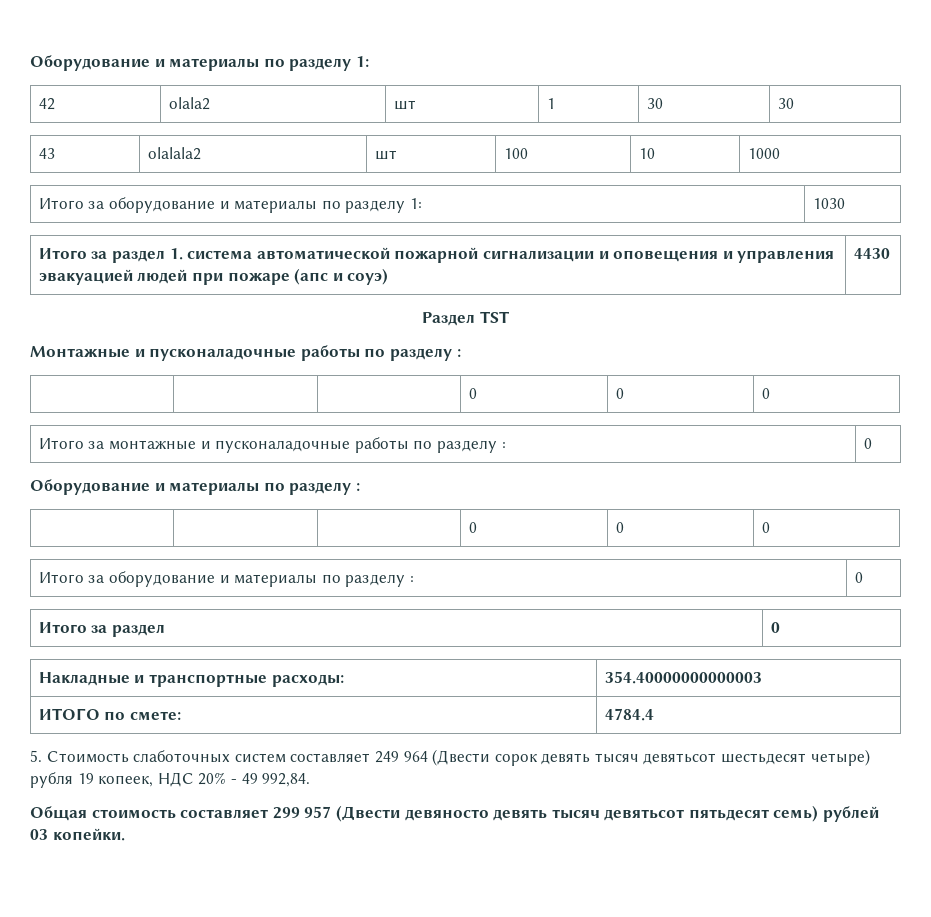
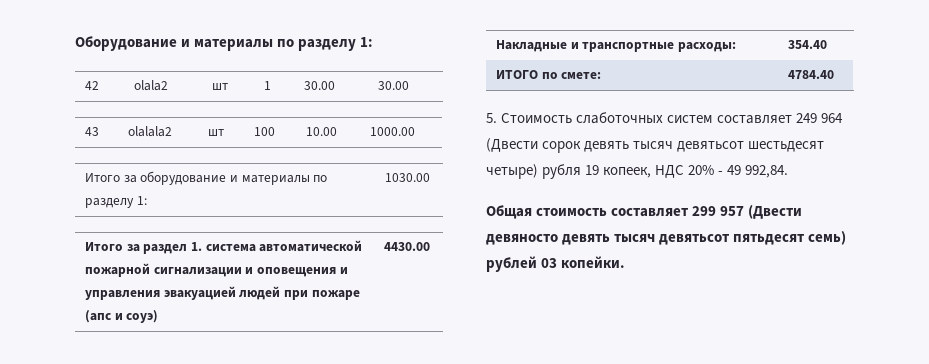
- 42 | olala2 | шт | 1 | 30 | 30
+ 42 | olala2 | шт | 1 | 30.00 | 30.00
- 43 | olalala2 | шт | 100 | 10 | 1000
+ 43 | olalala2 | шт | 100 | 10.00 | 1000.00
- Итого за оборудование и материалы по разделу 1: | 1030
+ Итого за оборудование и материалы по разделу 1: | 1030.00
- Итого за раздел 1. система автоматической пожарной сигнализации и оповещения и управления эвакуацией людей при пожаре (апс и соуэ) | 4430
- Раздел TST
- Монтажные и пусконаладочные работы по разделу :
- | | | 0 | 0 | 0
- Итого за монтажные и пусконаладочные работы по разделу : | 0
- Оборудование и материалы по разделу :
- | | | 0 | 0 | 0
- Итого за оборудование и материалы по разделу : | 0
- Итого за раздел | 0
+ Итого за раздел 1. система автоматической пожарной сигнализации и оповещения и управления эвакуацией людей при пожаре (апс и соуэ) | 4430.00
- Накладные и транспортные расходы: | 354.40000000000003
+ Накладные и транспортные расходы: | 354.40
- ИТОГО по смете: | 4784.4
+ ИТОГО по смете: | 4784.40

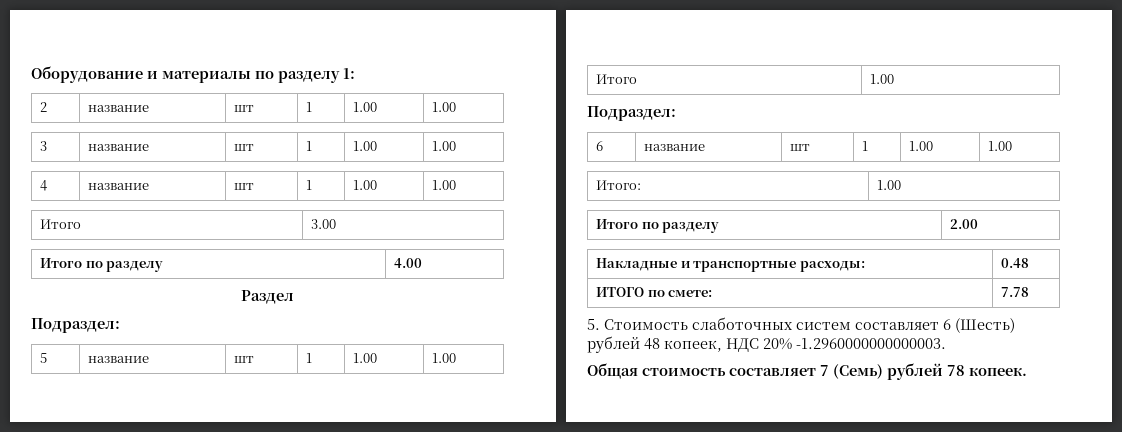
- 42 | olala2 | шт | 1 | 30.00 | 30.00
- 43 | olalala2 | шт | 100 | 10.00 | 1000.00
- Итого за оборудование и материалы по разделу 1: | 1030.00
- Итого за раздел 1. система автоматической пожарной сигнализации и оповещения и управления эвакуацией людей при пожаре (апс и соуэ) | 4430.00
+ 2 | название | шт | 1 | 1.00 | 1.00
+ 3 | название | шт | 1 | 1.00 | 1.00
+ 4 | название | шт | 1 | 1.00 | 1.00
+ Итого | 3.00
+ Итого по разделу | 4.00
+ Раздел
+ Подраздел:
+ 5 | название | шт | 1 | 1.00 | 1.00
+ Итого | 1.00
+ Подраздел:
+ 6 | название | шт | 1 | 1.00 | 1.00
+ Итого: | 1.00
+ Итого по разделу | 2.00
- Накладные и транспортные расходы: | 354.40
+ Накладные и транспортные расходы: | 0.48
- ИТОГО по смете: | 4784.40
+ ИТОГО по смете: | 7.78
- 5. Стоимость слаботочных систем составляет 249 964 (Двести сорок девять тысяч девятьсот шестьдесят четыре) рубля 19 копеек, НДС 20% - 49 992,84.
- Общая стоимость составляет 299 957 (Двести девяносто девять тысяч девятьсот пятьдесят семь) рублей 03 копейки.
+ 5. Стоимость слаботочных систем составляет 6 (Шесть) рублей 48 копеек, НДС 20% -1.2960000000000003.
+ Общая стоимость составляет 7 (Семь) рублей 78 копеек.

